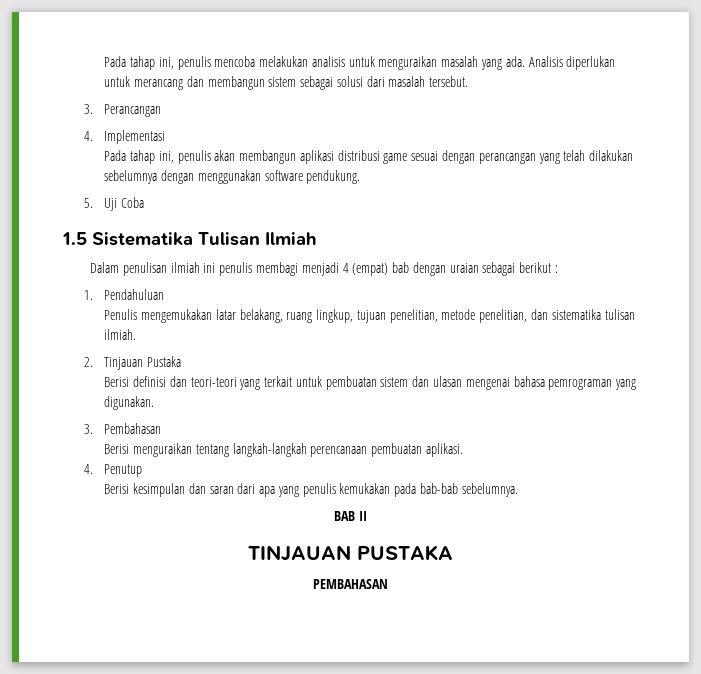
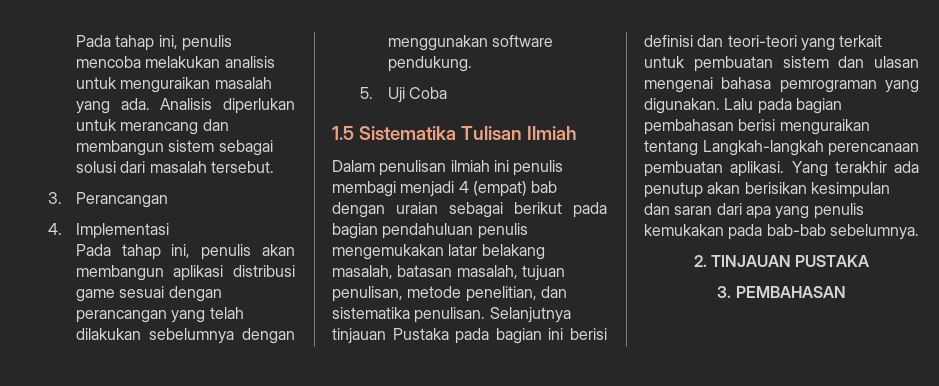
- Dalam penulisan ilmiah ini penulis membagi menjadi 4 (empat) bab dengan uraian sebagai berikut :
- 1. Pendahuluan
- Penulis mengemukakan latar belakang, ruang lingkup, tujuan penelitian, metode penelitian, dan sistematika tulisan ilmiah.
- 2. Tinjauan Pustaka
- Berisi definisi dan teori-teori yang terkait untuk pembuatan sistem dan ulasan mengenai bahasa pemrograman yang digunakan.
- 3. Pembahasan
- Berisi menguraikan tentang langkah-langkah perencanaan pembuatan aplikasi.
- 4. Penutup
- Berisi kesimpulan dan saran dari apa yang penulis kemukakan pada bab-bab sebelumnya.
+ Dalam penulisan ilmiah ini penulis membagi menjadi 4 (empat) bab dengan uraian sebagai berikut pada bagian pendahuluan penulis mengemukakan latar belakang masalah, batasan masalah, tujuan penulisan, metode penelitian, dan sistematika penulisan. Selanjutnya tinjauan Pustaka pada bagian ini berisi definisi dan teori-teori yang terkait untuk pembuatan sistem dan ulasan mengenai bahasa pemrograman yang digunakan. Lalu pada bagian pembahasan berisi menguraikan tentang Langkah-langkah perencanaan pembuatan aplikasi. Yang terakhir ada penutup akan berisikan kesimpulan dan saran dari apa yang penulis kemukakan pada bab-bab sebelumnya.
- BAB II
- TINJAUAN PUSTAKA
+ 2. TINJAUAN PUSTAKA
- PEMBAHASAN
+ 3. PEMBAHASAN

